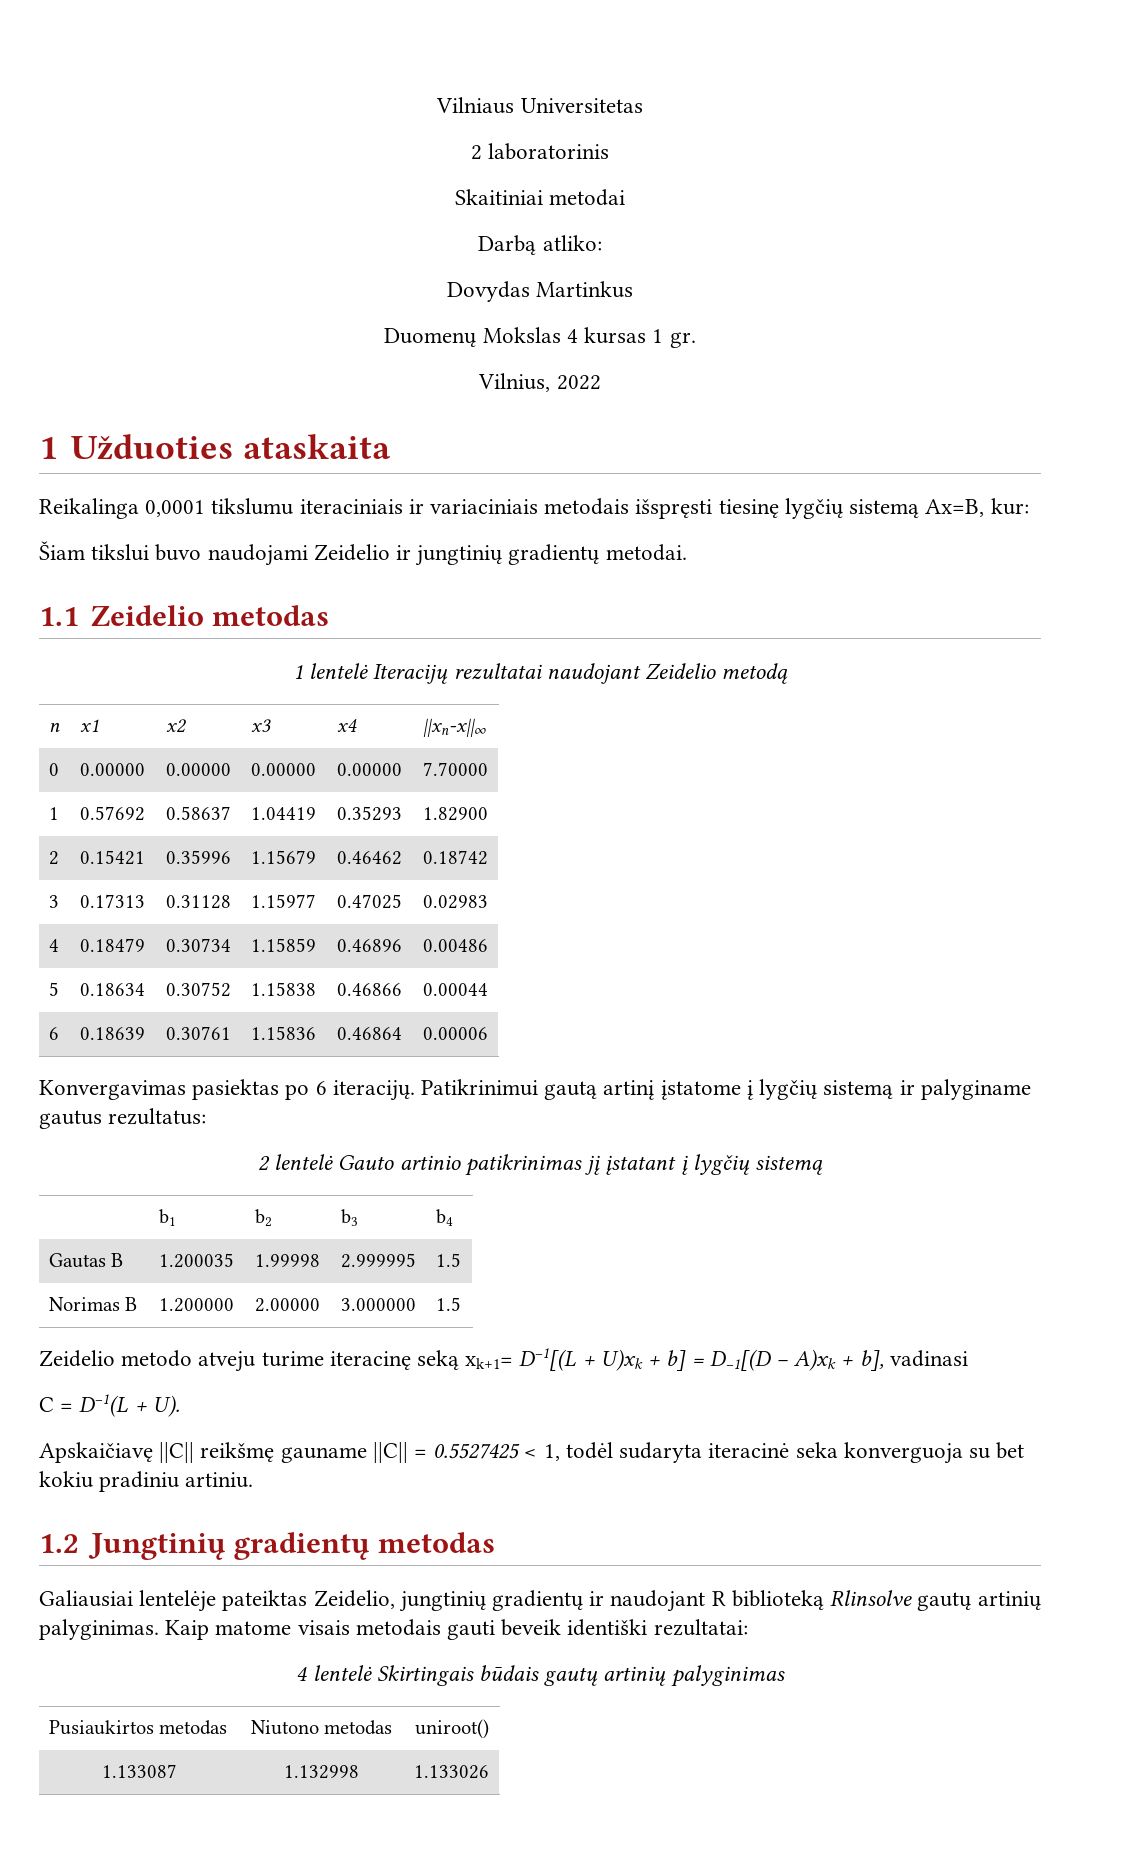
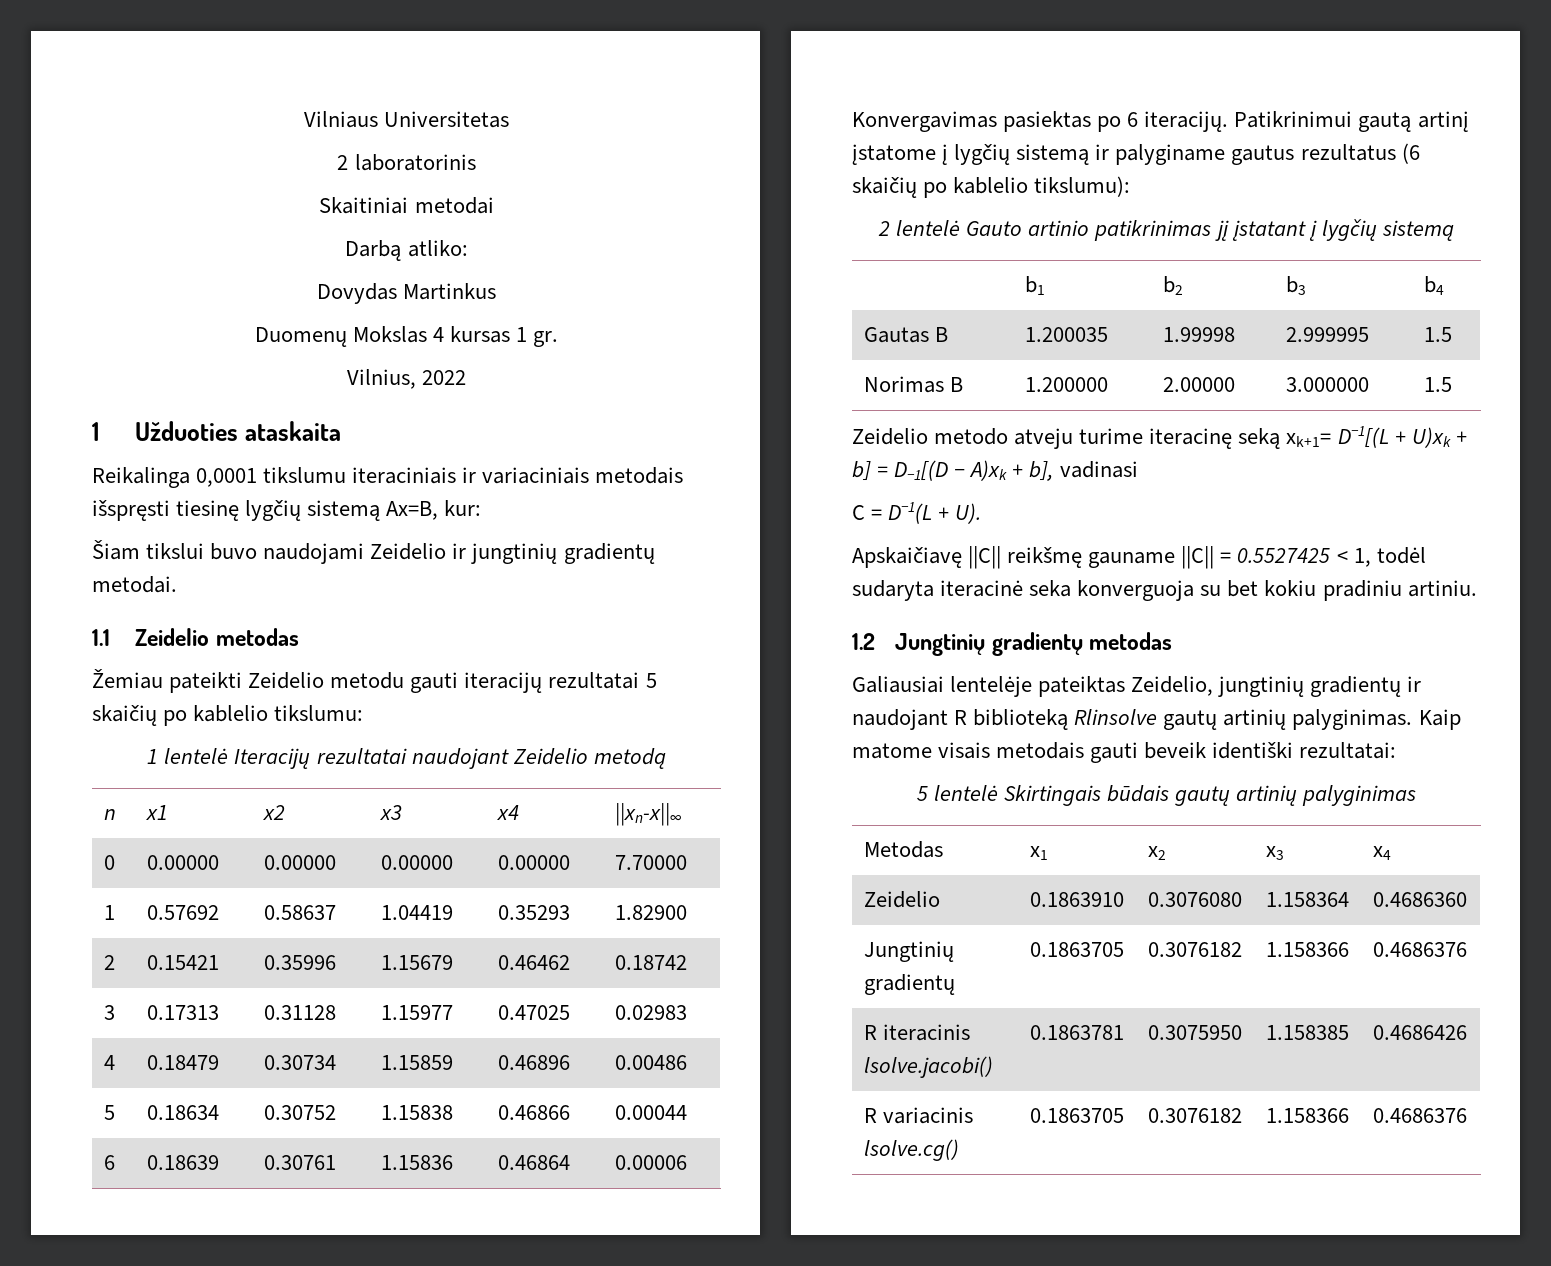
+ Žemiau pateikti Zeidelio metodu gauti iteracijų rezultatai 5 skaičių po kablelio tikslumu:
- Patikrinimui gautą artinį įstatome į lygčių sistemą ir palyginame gautus rezultatus:
+ Patikrinimui gautą artinį įstatome į lygčių sistemą ir palyginame gautus rezultatus (6 skaičių po kablelio tikslumu):
- 4 lentelė Skirtingais būdais gautų artinių palyginimas
+ 5 lentelė Skirtingais būdais gautų artinių palyginimas
- Pusiaukirtos metodas | Niutono metodas | uniroot()
- 1.133087 | 1.132998 | 1.133026
+ Metodas | x1 | x2 | x3 | x4
+ Zeidelio | 0.1863910 | 0.3076080 | 1.158364 | 0.4686360
+ Jungtinių gradientų | 0.1863705 | 0.3076182 | 1.158366 | 0.4686376
+ R iteracinis lsolve.jacobi() | 0.1863781 | 0.3075950 | 1.158385 | 0.4686426
+ R variacinis lsolve.cg() | 0.1863705 | 0.3076182 | 1.158366 | 0.4686376

